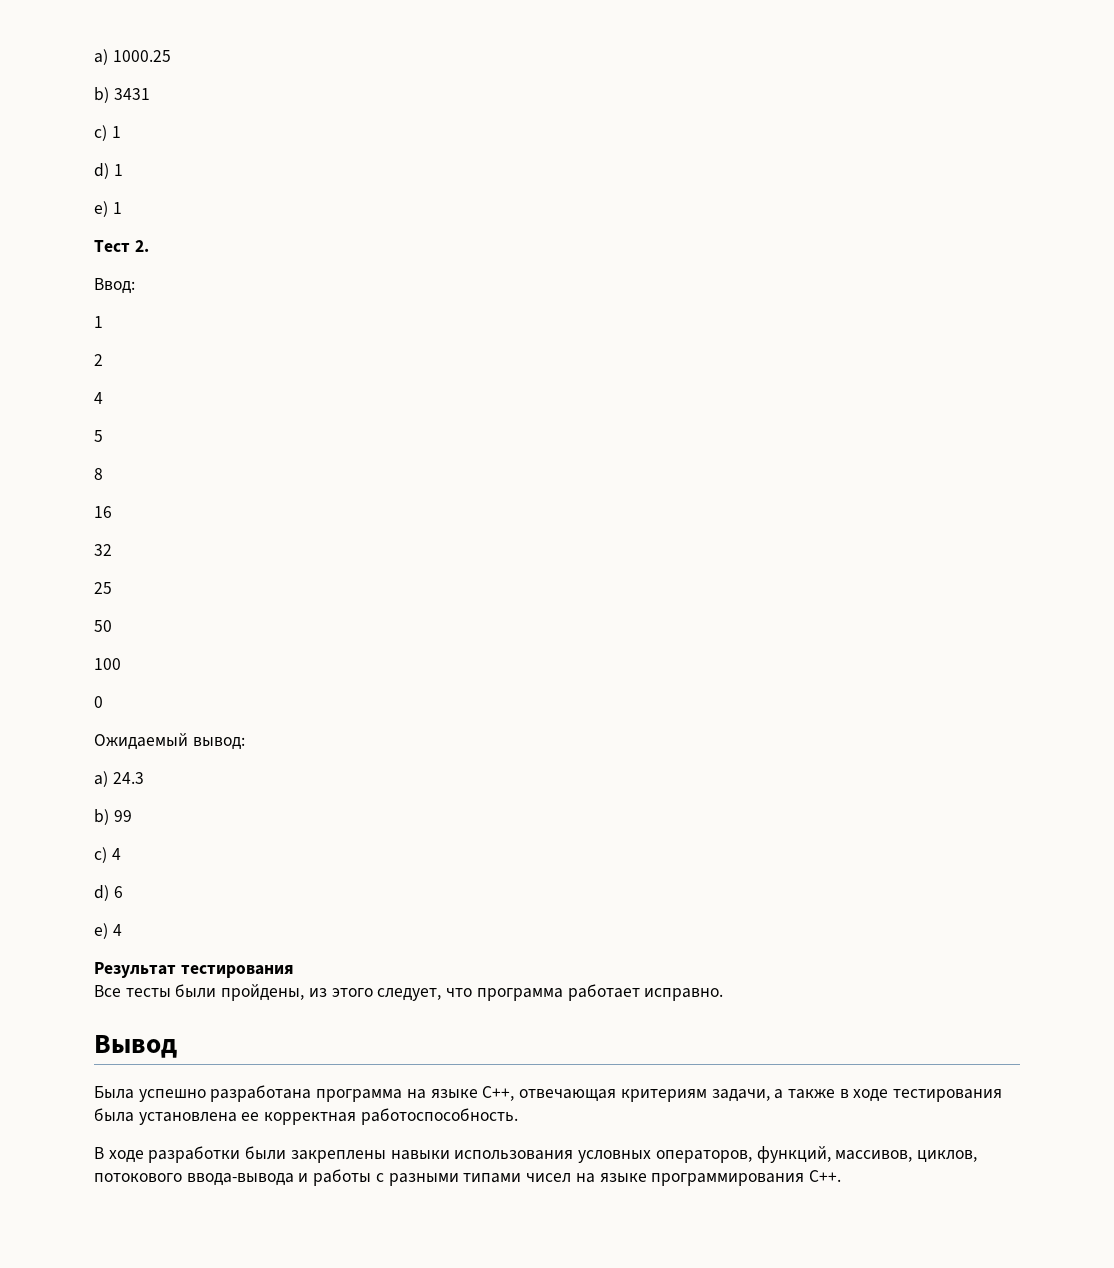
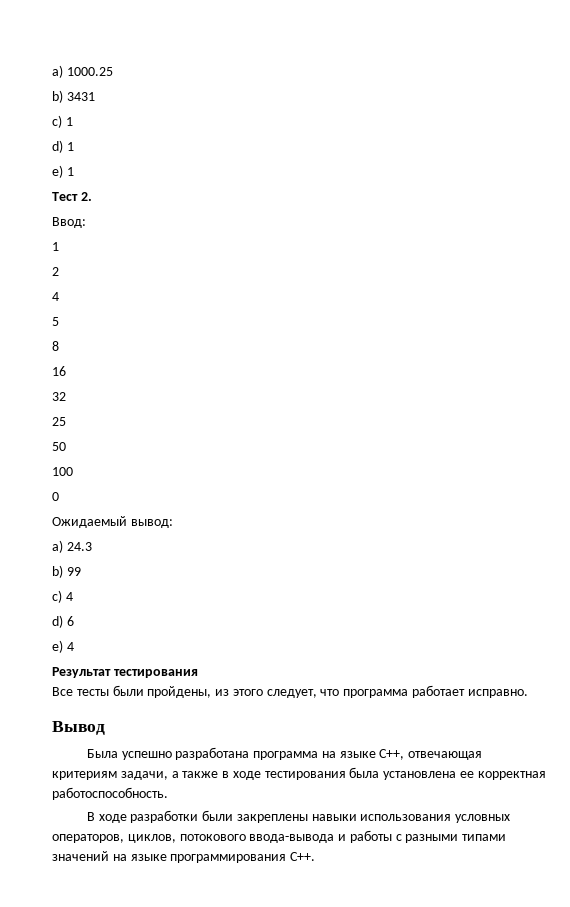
- В ходе разработки были закреплены навыки использования условных операторов, функций, массивов, циклов, потокового ввода-вывода и работы с разными типами чисел на языке программирования C++.
+ В ходе разработки были закреплены навыки использования условных операторов, циклов, потокового ввода-вывода и работы с разными типами значений на языке программирования C++.

